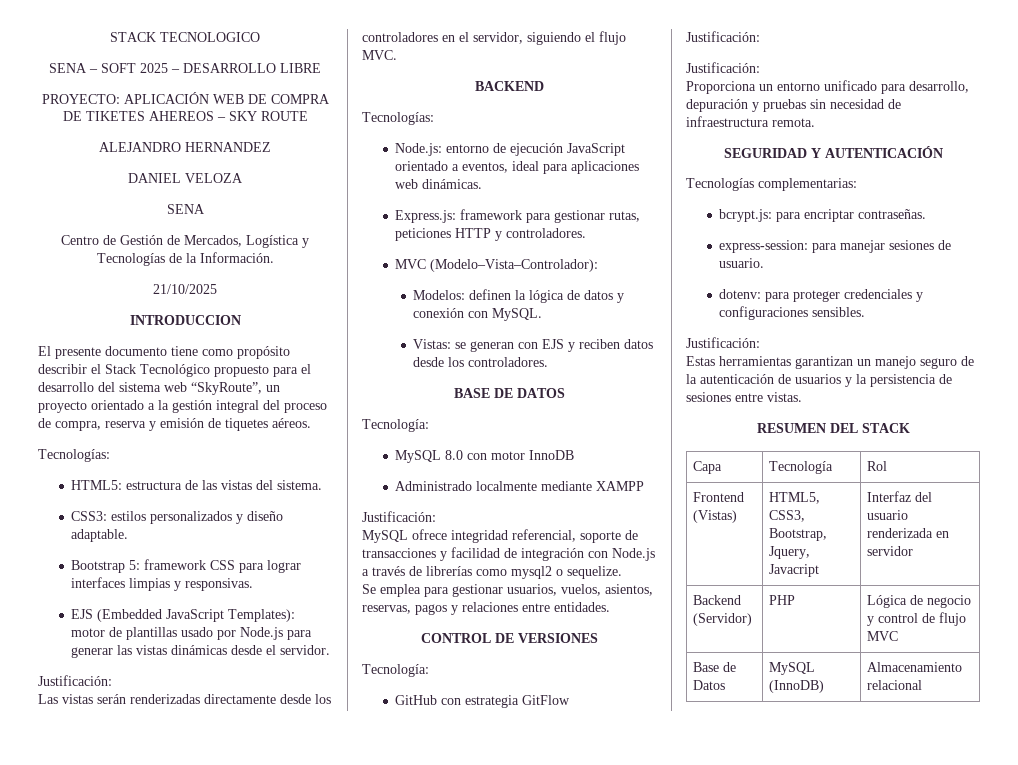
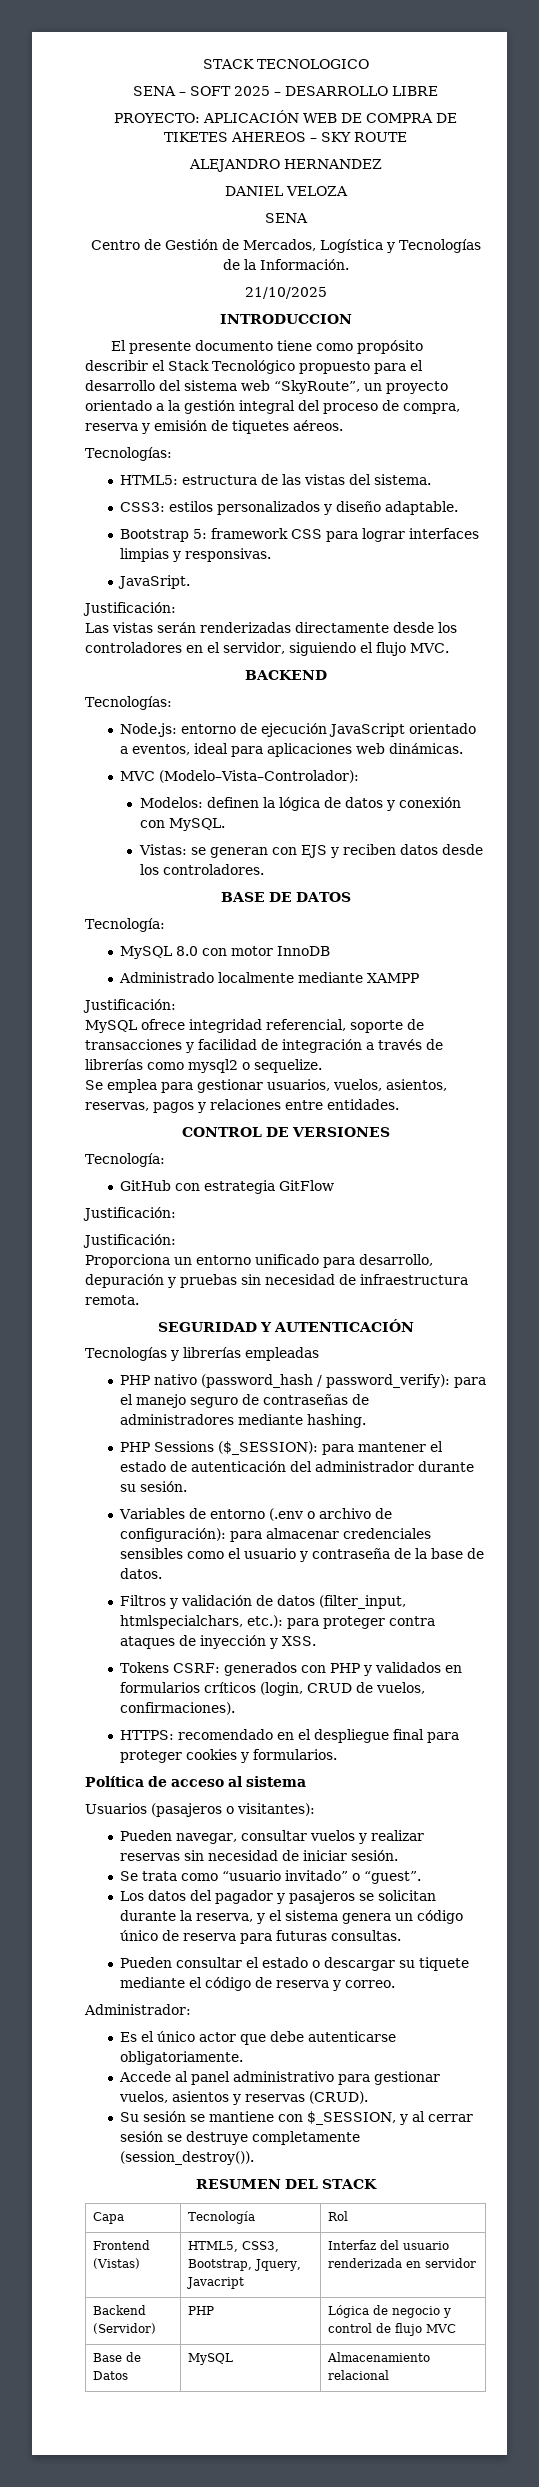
- EJS (Embedded JavaScript Templates): motor de plantillas usado por Node.js para generar las vistas dinámicas desde el servidor.
+ JavaSript.
- Express.js: framework para gestionar rutas, peticiones HTTP y controladores.
- MySQL ofrece integridad referencial, soporte de transacciones y facilidad de integración con Node.js a través de librerías como mysql2 o sequelize.
+ MySQL ofrece integridad referencial, soporte de transacciones y facilidad de integración a través de librerías como mysql2 o sequelize.
- Tecnologías complementarias:
- bcrypt.js: para encriptar contraseñas.
- express-session: para manejar sesiones de usuario.
- dotenv: para proteger credenciales y configuraciones sensibles.
- Justificación:
- Estas herramientas garantizan un manejo seguro de la autenticación de usuarios y la persistencia de sesiones entre vistas.
+ Tecnologías y librerías empleadas
+ PHP nativo (password_hash / password_verify): para el manejo seguro de contraseñas de administradores mediante hashing.
+ PHP Sessions ($_SESSION): para mantener el estado de autenticación del administrador durante su sesión.
+ Variables de entorno (.env o archivo de configuración): para almacenar credenciales sensibles como el usuario y contraseña de la base de datos.
+ Filtros y validación de datos (filter_input, htmlspecialchars, etc.): para proteger contra ataques de inyección y XSS.
+ Tokens CSRF: generados con PHP y validados en formularios críticos (login, CRUD de vuelos, confirmaciones).
+ HTTPS: recomendado en el despliegue final para proteger cookies y formularios.
+ Política de acceso al sistema
+ Usuarios (pasajeros o visitantes):
+ Pueden navegar, consultar vuelos y realizar reservas sin necesidad de iniciar sesión.
+ Se trata como “usuario invitado” o “guest”.
+ Los datos del pagador y pasajeros se solicitan durante la reserva, y el sistema genera un código único de reserva para futuras consultas.
+ Pueden consultar el estado o descargar su tiquete mediante el código de reserva y correo.
+ Administrador:
+ Es el único actor que debe autenticarse obligatoriamente.
+ Accede al panel administrativo para gestionar vuelos, asientos y reservas (CRUD).
+ Su sesión se mantiene con $_SESSION, y al cerrar sesión se destruye completamente (session_destroy()).
- Base de Datos | MySQL (InnoDB) | Almacenamiento relacional
+ Base de Datos | MySQL | Almacenamiento relacional

